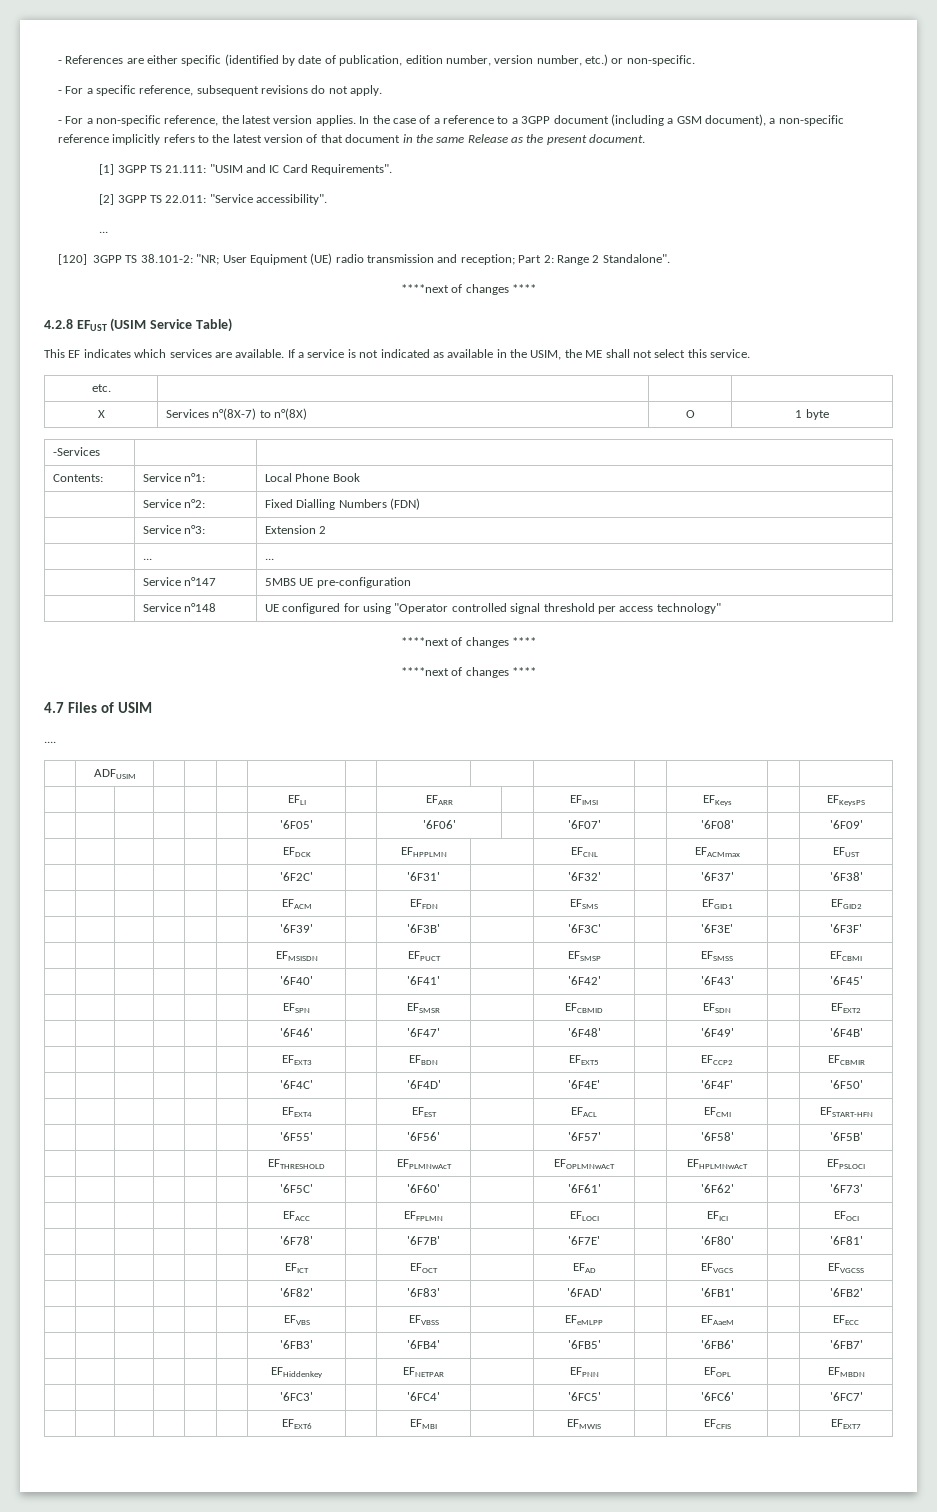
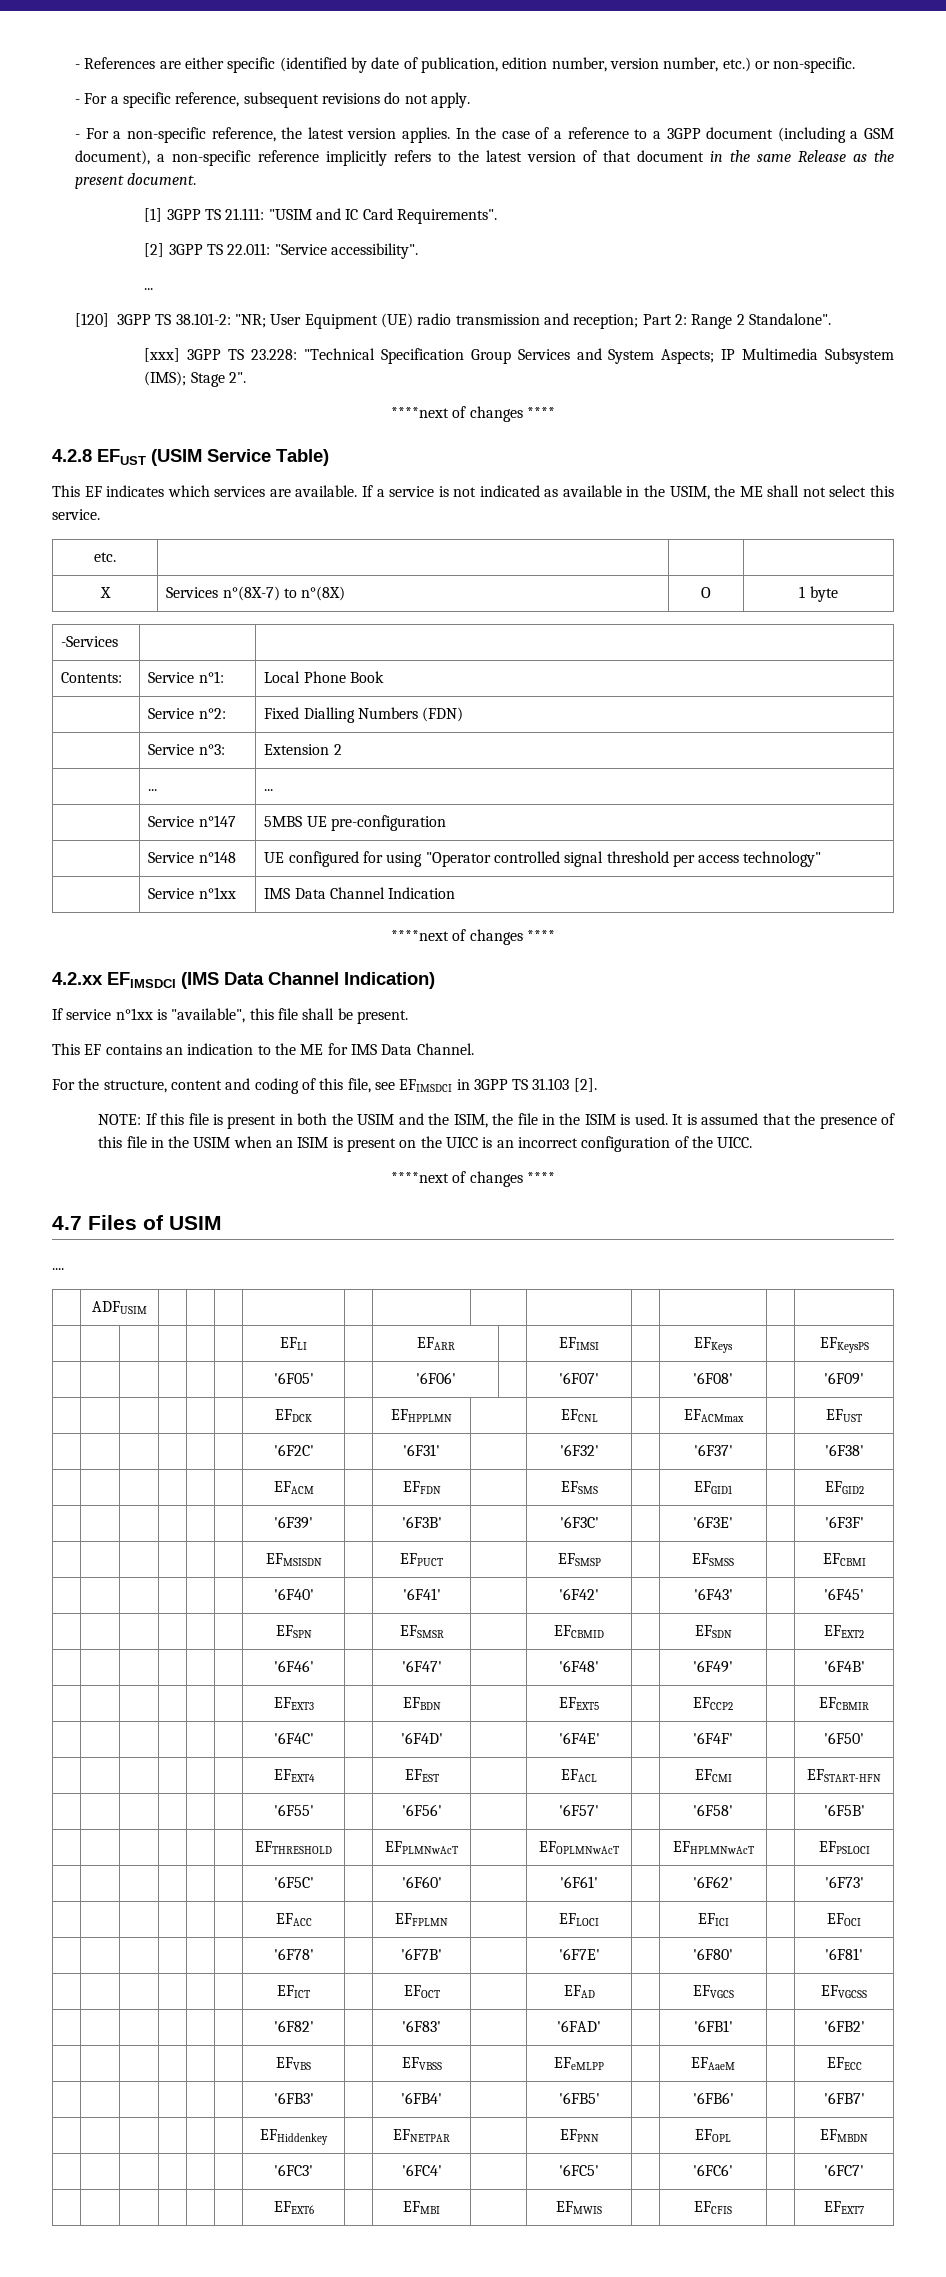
+ [xxx] 3GPP TS 23.228: "Technical Specification Group Services and System Aspects; IP Multimedia Subsystem (IMS); Stage 2".
  | Service n°148 | UE configured for using "Operator controlled signal threshold per access technology"
+ | Service n°1xx | IMS Data Channel Indication
  ****next of changes ****
+ 4.2.xx EFIMSDCI (IMS Data Channel Indication)
+ If service n°1xx is "available", this file shall be present.
+ This EF contains an indication to the ME for IMS Data Channel.
+ For the structure, content and coding of this file, see EFIMSDCI in 3GPP TS 31.103 [2].
+ NOTE: If this file is present in both the USIM and the ISIM, the file in the ISIM is used. It is assumed that the presence of this file in the USIM when an ISIM is present on the UICC is an incorrect configuration of the UICC.

